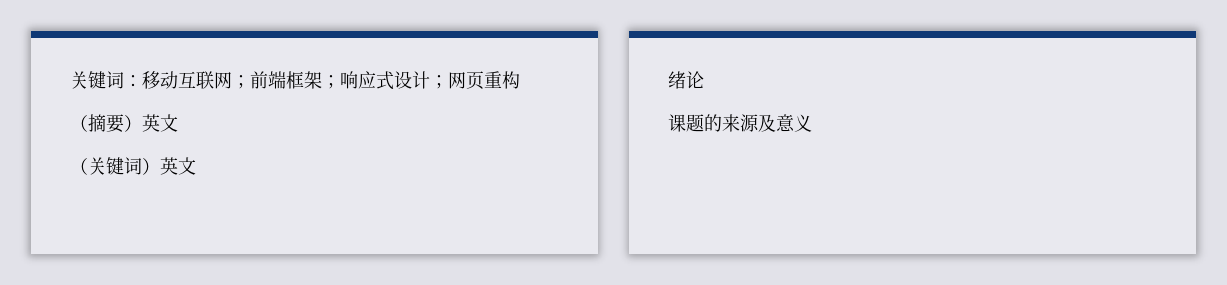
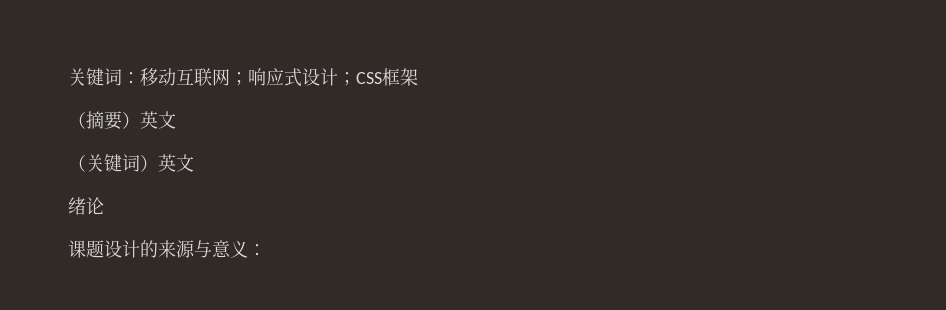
- 关键词：移动互联网；前端框架；响应式设计；网页重构
+ 关键词：移动互联网；响应式设计；CSS框架
- 课题的来源及意义
+ 课题设计的来源与意义：

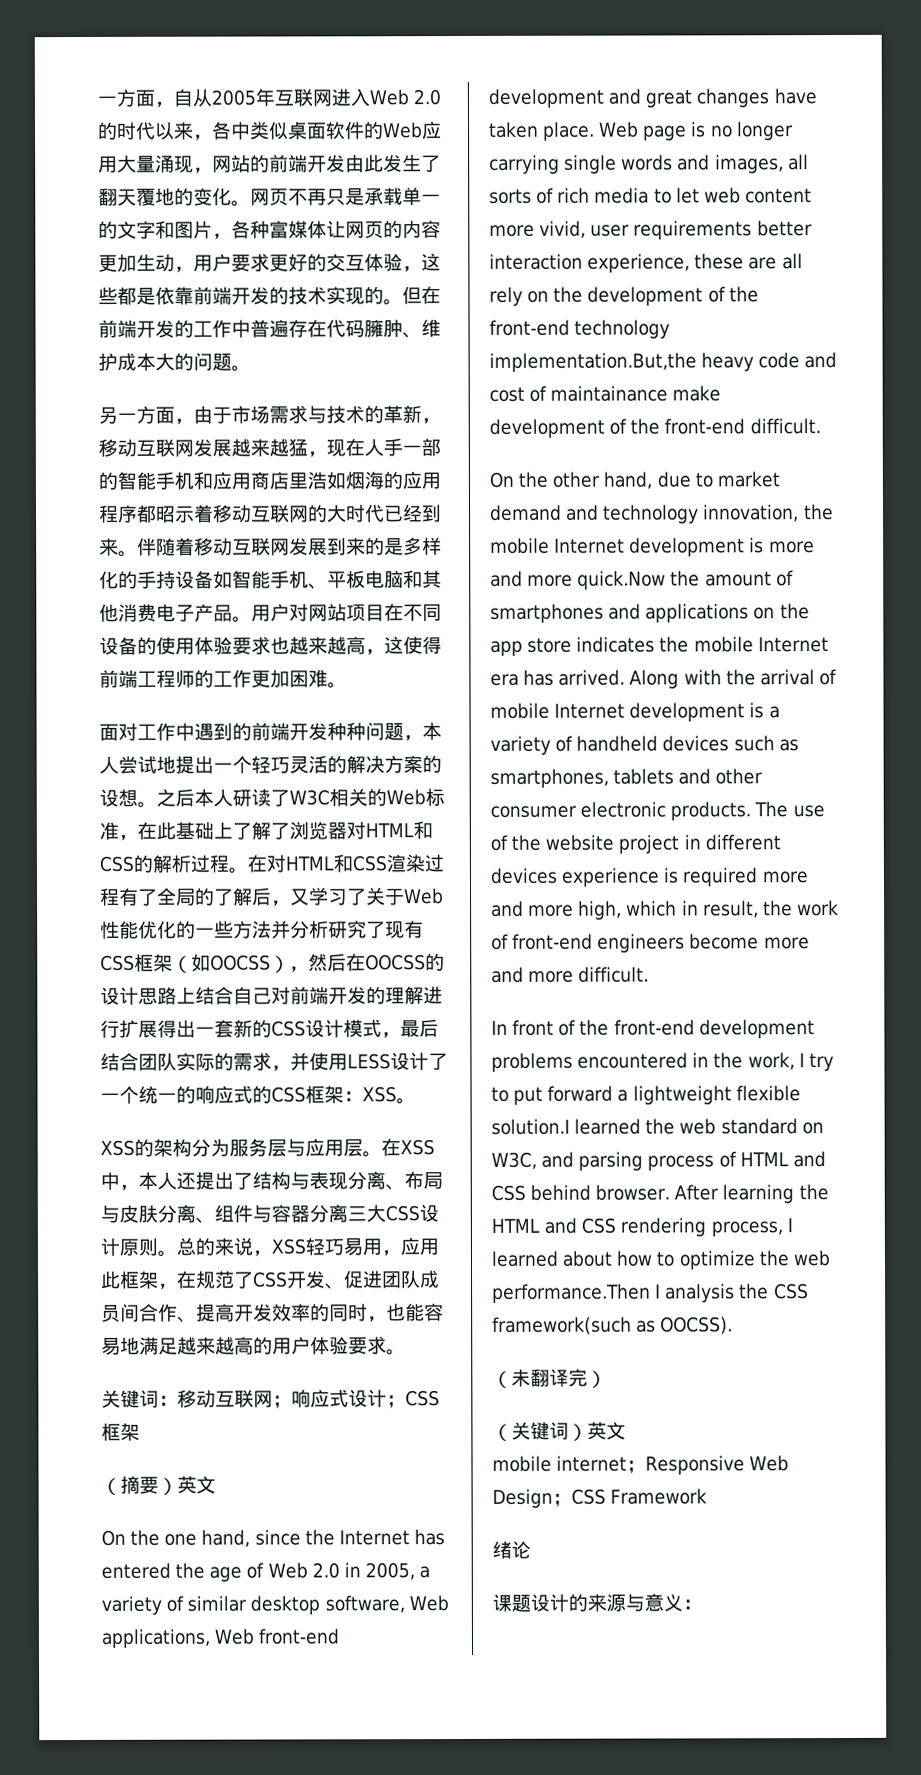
+ 一方面，自从2005年互联网进入Web 2.0的时代以来，各中类似桌面软件的Web应用大量涌现，网站的前端开发由此发生了翻天覆地的变化。网页不再只是承载单一的文字和图片，各种富媒体让网页的内容更加生动，用户要求更好的交互体验，这些都是依靠前端开发的技术实现的。但在前端开发的工作中普遍存在代码臃肿、维护成本大的问题。
+ 另一方面，由于市场需求与技术的革新，移动互联网发展越来越猛，现在人手一部的智能手机和应用商店里浩如烟海的应用程序都昭示着移动互联网的大时代已经到来。伴随着移动互联网发展到来的是多样化的手持设备如智能手机、平板电脑和其他消费电子产品。用户对网站项目在不同设备的使用体验要求也越来越高，这使得前端工程师的工作更加困难。
+ 面对工作中遇到的前端开发种种问题，本人尝试地提出一个轻巧灵活的解决方案的设想。之后本人研读了W3C相关的Web标准，在此基础上了解了浏览器对HTML和CSS的解析过程。在对HTML和CSS渲染过程有了全局的了解后，又学习了关于Web性能优化的一些方法并分析研究了现有CSS框架（如OOCSS），然后在OOCSS的设计思路上结合自己对前端开发的理解进行扩展得出一套新的CSS设计模式，最后结合团队实际的需求，并使用LESS设计了一个统一的响应式的CSS框架：XSS。
+ XSS的架构分为服务层与应用层。在XSS中，本人还提出了结构与表现分离、布局与皮肤分离、组件与容器分离三大CSS设计原则。总的来说，XSS轻巧易用，应用此框架，在规范了CSS开发、促进团队成员间合作、提高开发效率的同时，也能容易地满足越来越高的用户体验要求。
+ On the one hand, since the Internet has entered the age of Web 2.0 in 2005, a variety of similar desktop software, Web applications, Web front-end development and great changes have taken place. Web page is no longer carrying single words and images, all sorts of rich media to let web content more vivid, user requirements better interaction experience, these are all rely on the development of the front-end technology implementation.But,the heavy code and cost of maintainance make development of the front-end difficult.
+ On the other hand, due to market demand and technology innovation, the mobile Internet development is more and more quick.Now the amount of smartphones and applications on the app store indicates the mobile Internet era has arrived. Along with the arrival of mobile Internet development is a variety of handheld devices such as smartphones, tablets and other consumer electronic products. The use of the website project in different devices experience is required more and more high, which in result, the work of front-end engineers become more and more difficult.
+ In front of the front-end development problems encountered in the work, I try to put forward a lightweight flexible solution.I learned the web standard on W3C, and parsing process of HTML and CSS behind browser. After learning the HTML and CSS rendering process, I learned about how to optimize the web performance.Then I analysis the CSS framework(such as OOCSS).
+ （未翻译完）
  （关键词）英文
+ mobile internet；Responsive Web Design；CSS Framework

